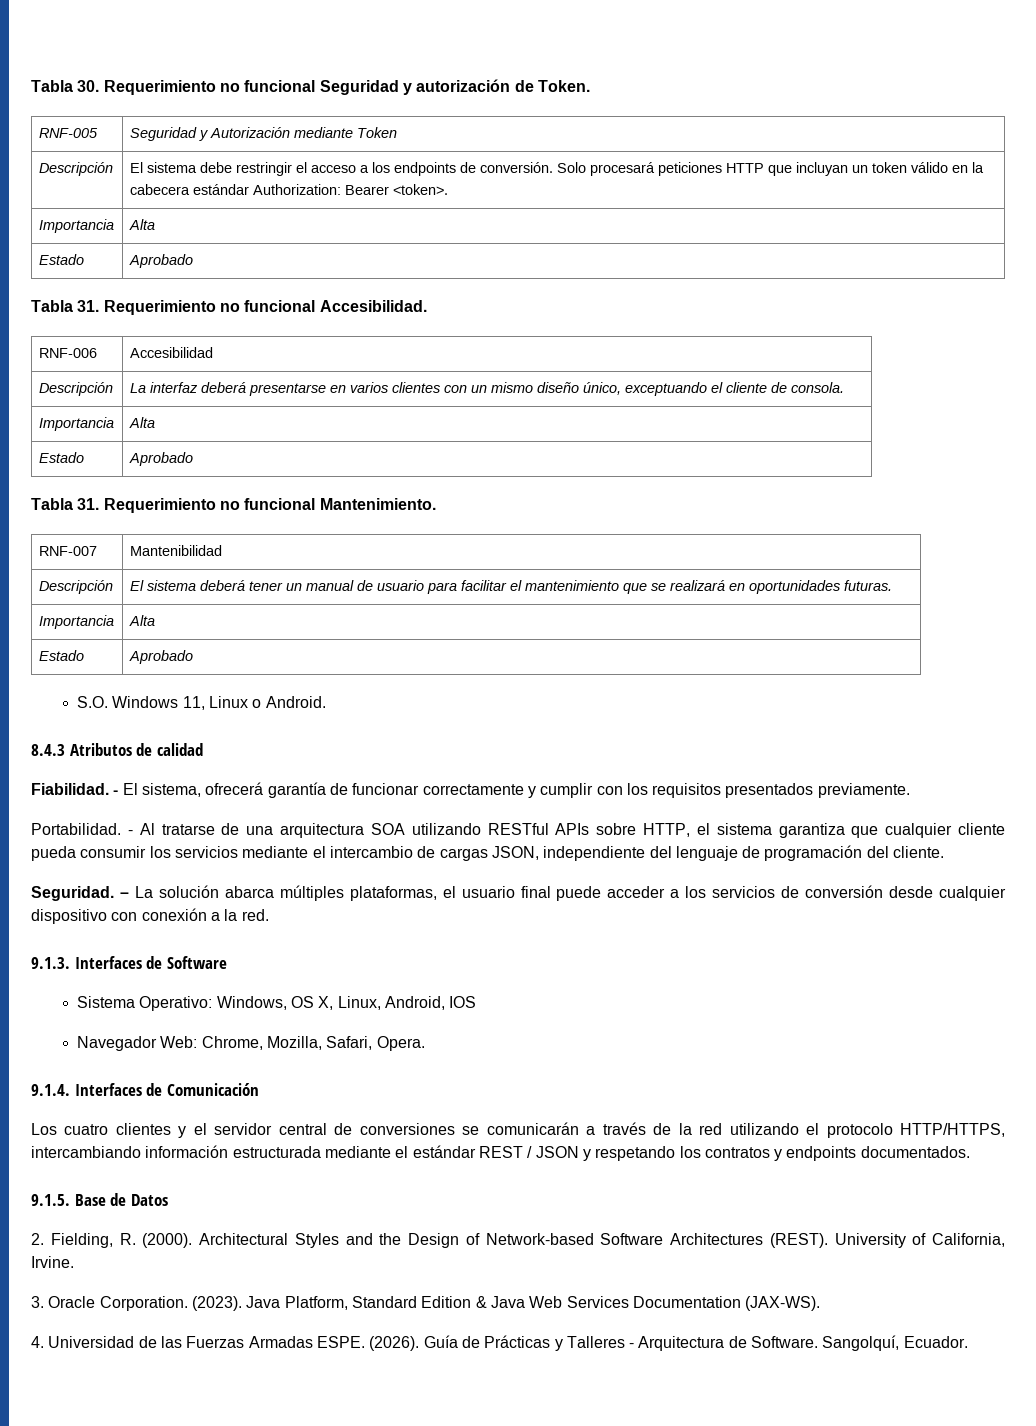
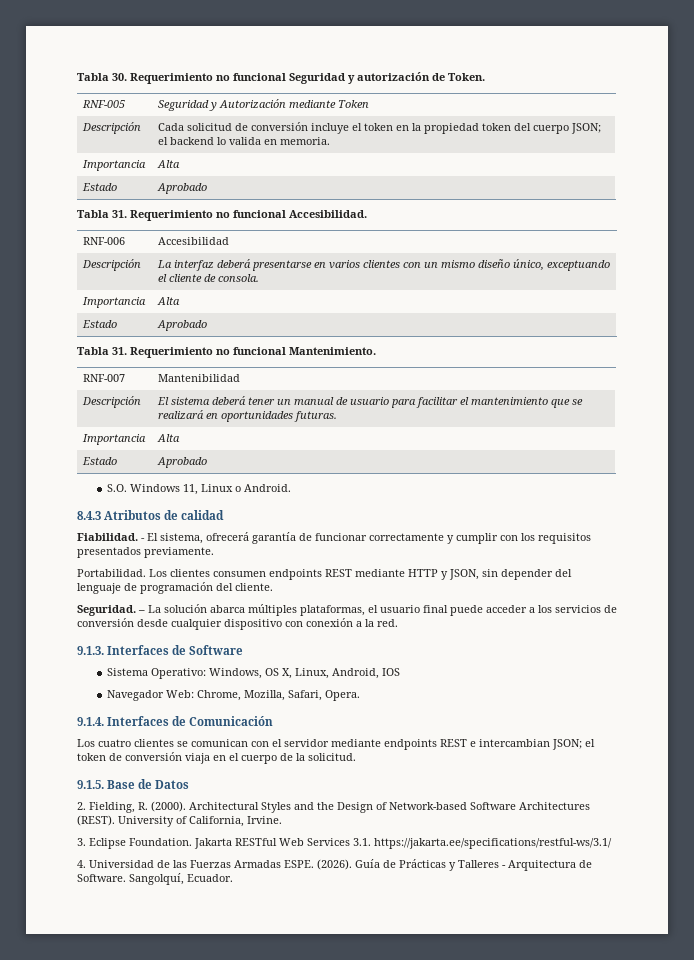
- Descripción | El sistema debe restringir el acceso a los endpoints de conversión. Solo procesará peticiones HTTP que incluyan un token válido en la cabecera estándar Authorization: Bearer <token>.
+ Descripción | Cada solicitud de conversión incluye el token en la propiedad token del cuerpo JSON; el backend lo valida en memoria.
- - Al tratarse de una arquitectura SOA utilizando RESTful APIs sobre HTTP, el sistema garantiza que cualquier cliente pueda consumir los servicios mediante el intercambio de cargas JSON, independiente del lenguaje de programación del cliente.
+ Los clientes consumen endpoints REST mediante HTTP y JSON, sin depender del lenguaje de programación del cliente.
- Los cuatro clientes y el servidor central de conversiones se comunicarán a través de la red utilizando el protocolo HTTP/HTTPS, intercambiando información estructurada mediante el estándar REST / JSON y respetando los contratos y endpoints documentados.
+ Los cuatro clientes se comunican con el servidor mediante endpoints REST e intercambian JSON; el token de conversión viaja en el cuerpo de la solicitud.
- 3. Oracle Corporation. (2023). Java Platform, Standard Edition & Java Web Services Documentation (JAX-WS).
+ 3. Eclipse Foundation. Jakarta RESTful Web Services 3.1. https://jakarta.ee/specifications/restful-ws/3.1/

